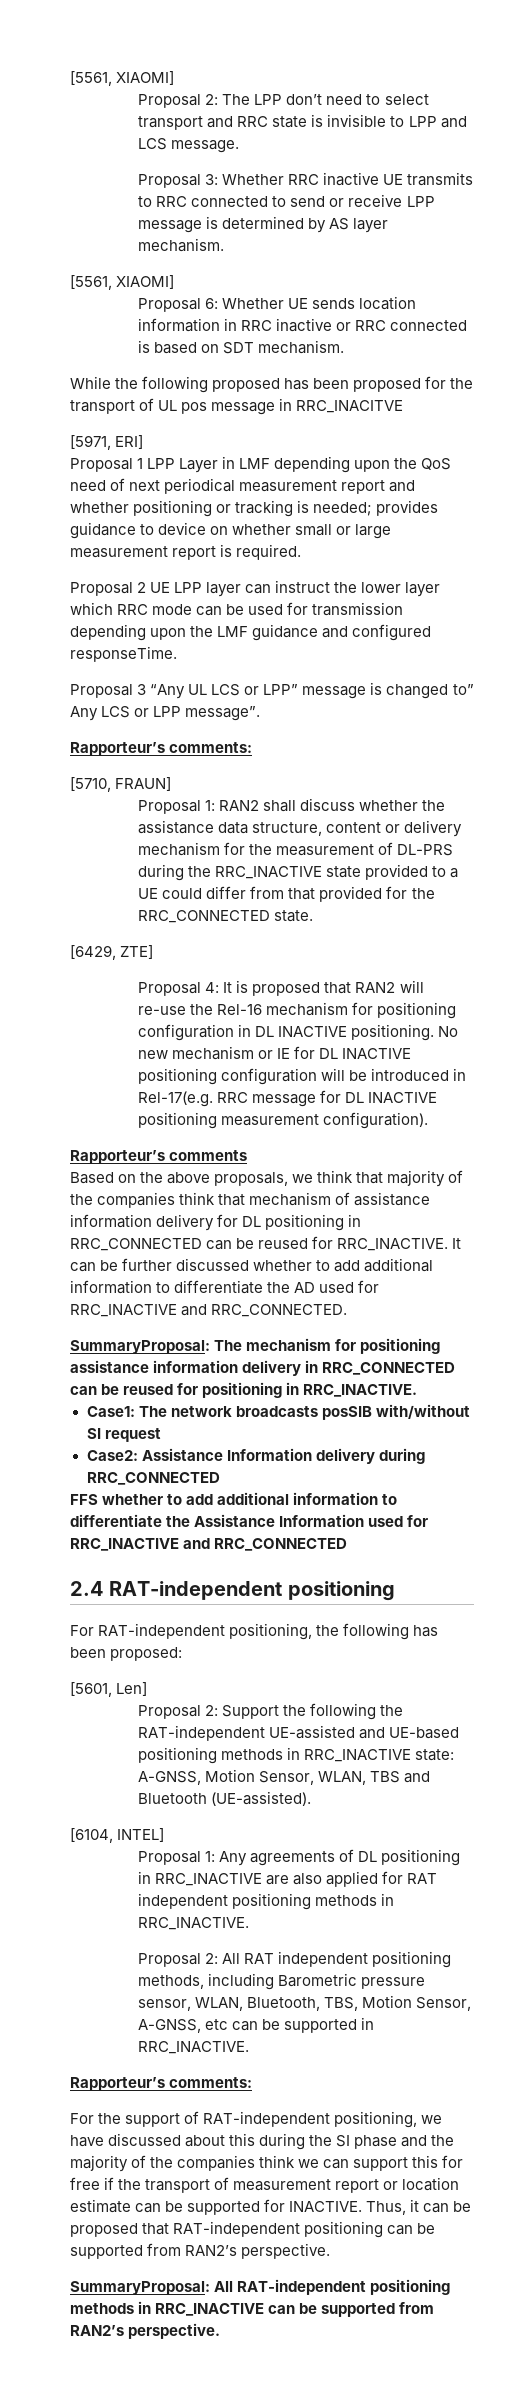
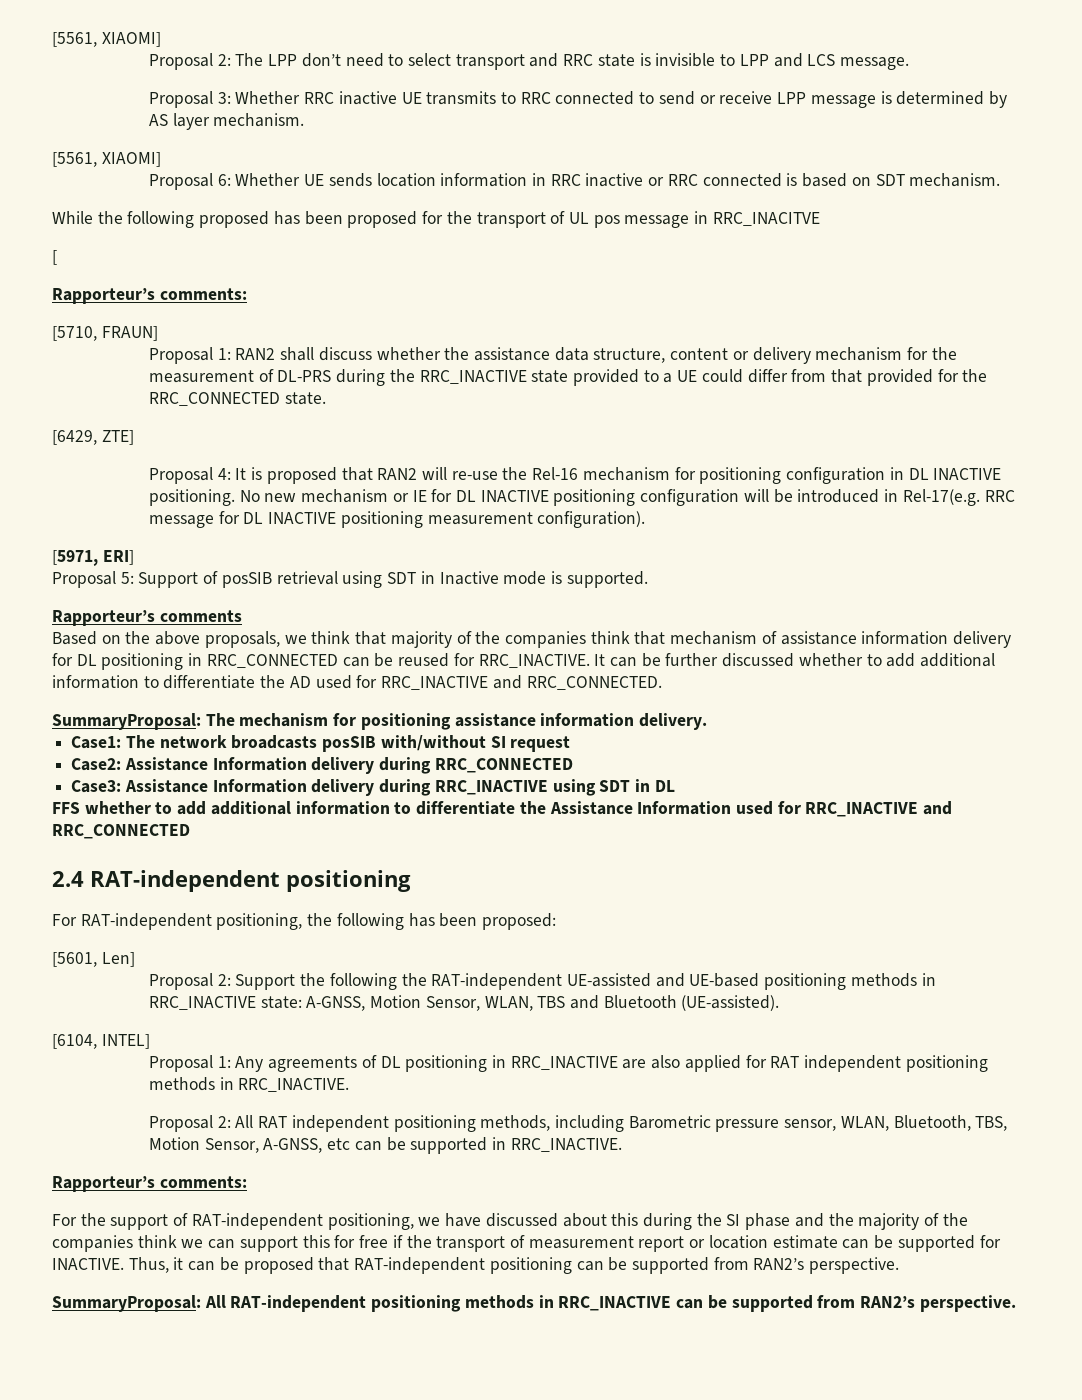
- [5971, ERI]
- Proposal 1 LPP Layer in LMF depending upon the QoS need of next periodical measurement report and whether positioning or tracking is needed; provides guidance to device on whether small or large measurement report is required.
- Proposal 2 UE LPP layer can instruct the lower layer which RRC mode can be used for transmission depending upon the LMF guidance and configured responseTime.
- Proposal 3 “Any UL LCS or LPP” message is changed to” Any LCS or LPP message”.
+ [
+ [5971, ERI]
+ Proposal 5: Support of posSIB retrieval using SDT in Inactive mode is supported.
- SummaryProposal: The mechanism for positioning assistance information delivery in RRC_CONNECTED can be reused for positioning in RRC_INACTIVE.
+ SummaryProposal: The mechanism for positioning assistance information delivery.
+ Case3: Assistance Information delivery during RRC_INACTIVE using SDT in DL

